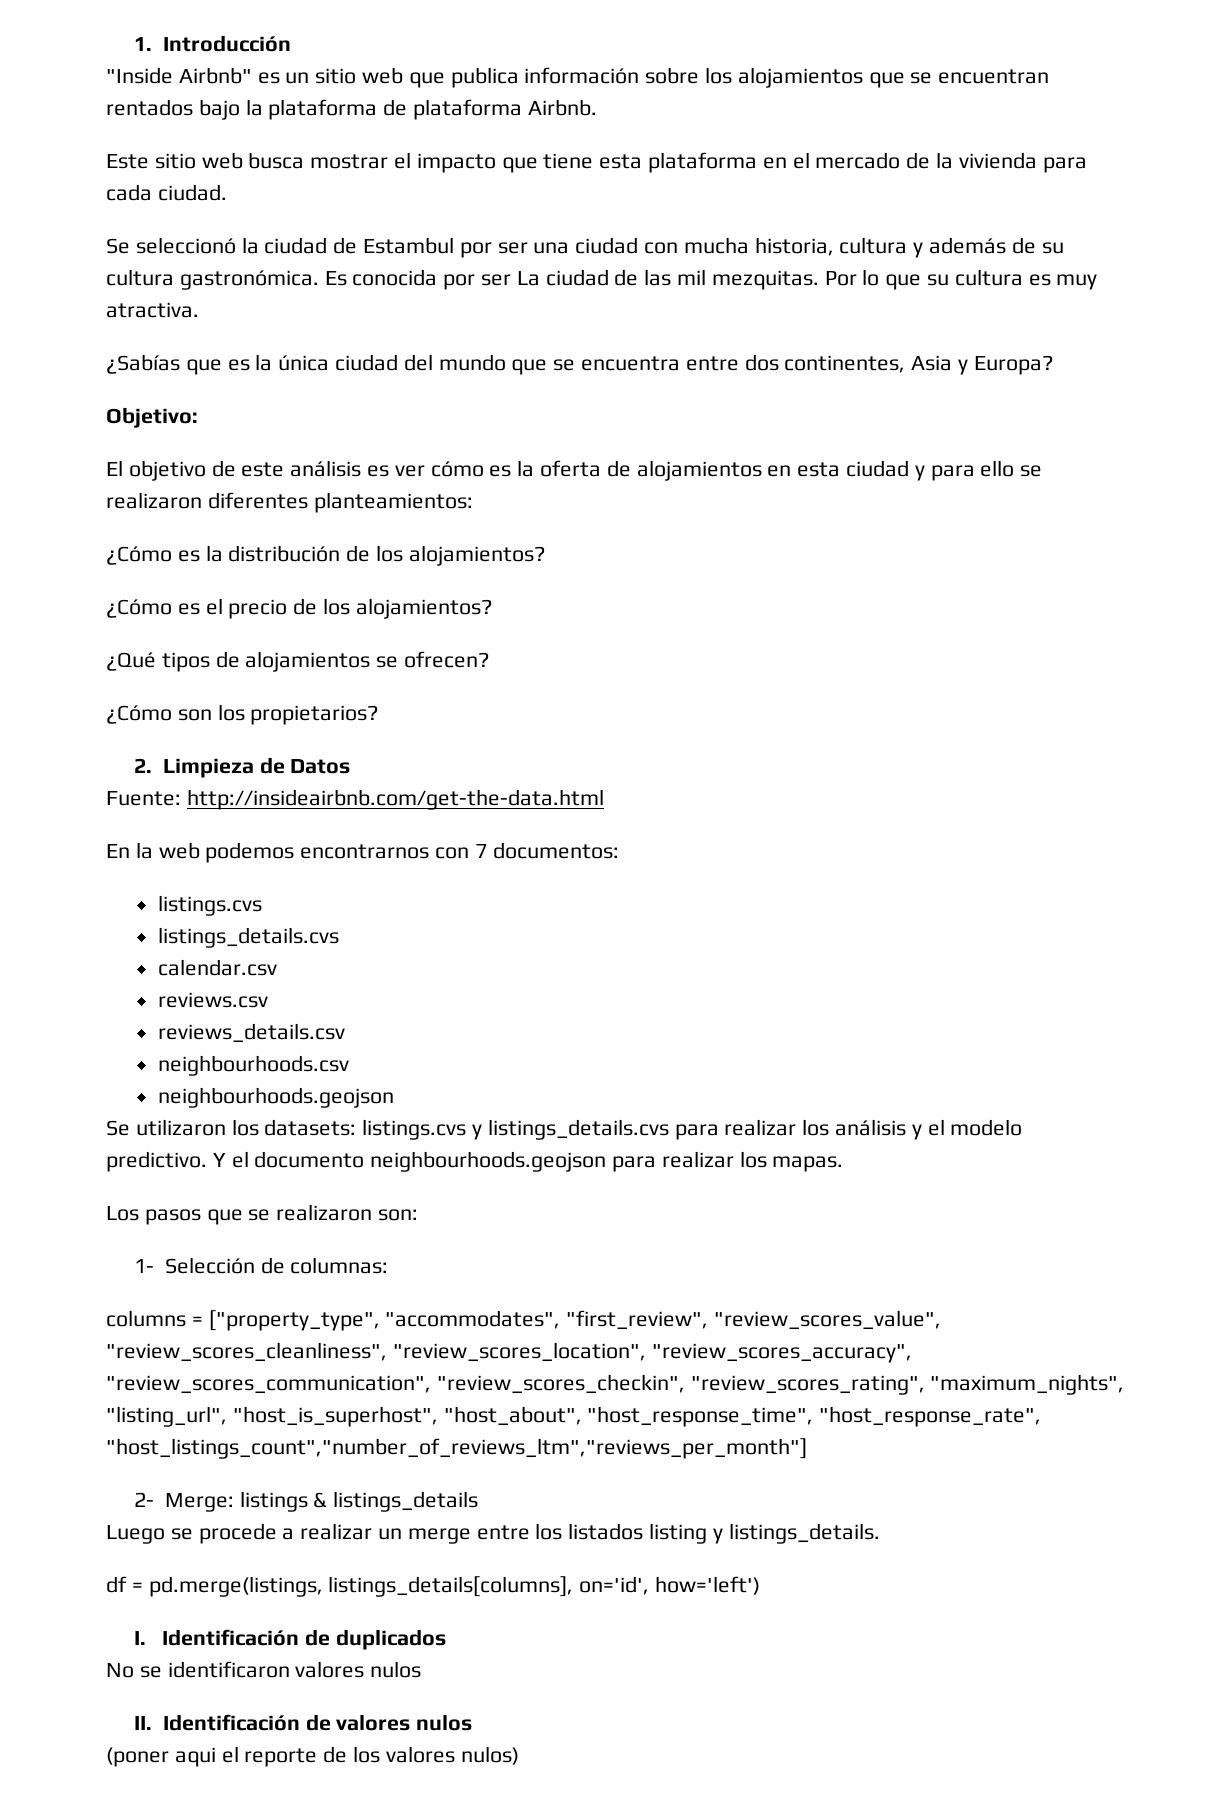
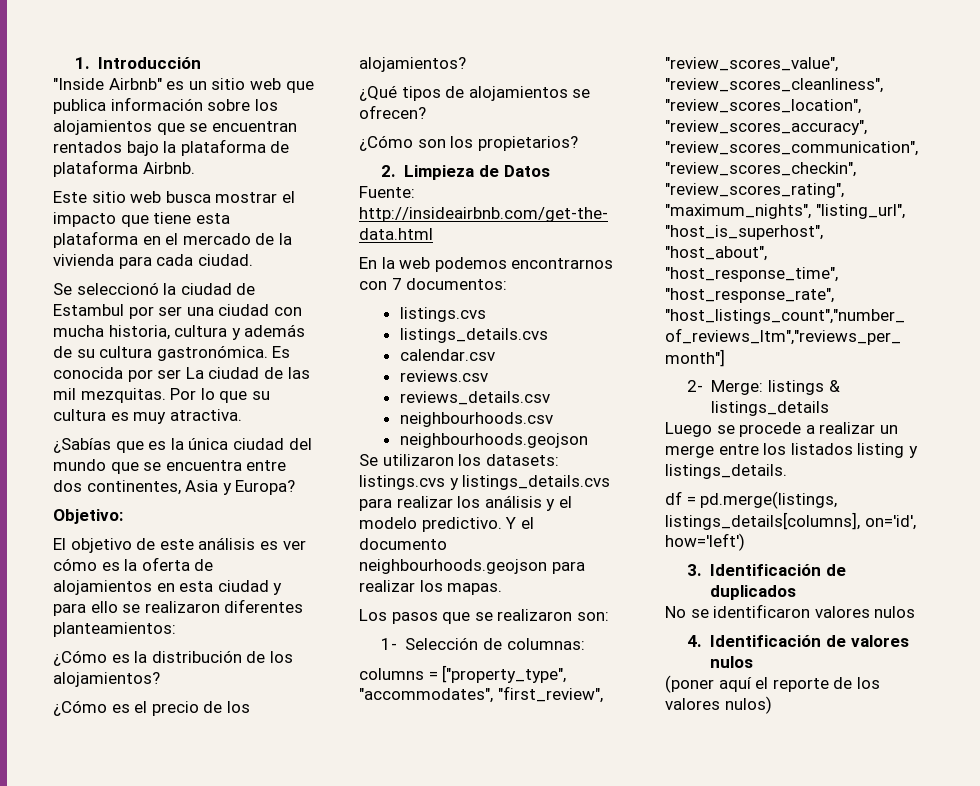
- I. Identificación de duplicados
+ 3. Identificación de duplicados
- II. Identificación de valores nulos
+ 4. Identificación de valores nulos
- (poner aqui el reporte de los valores nulos)
+ (poner aquí el reporte de los valores nulos)

